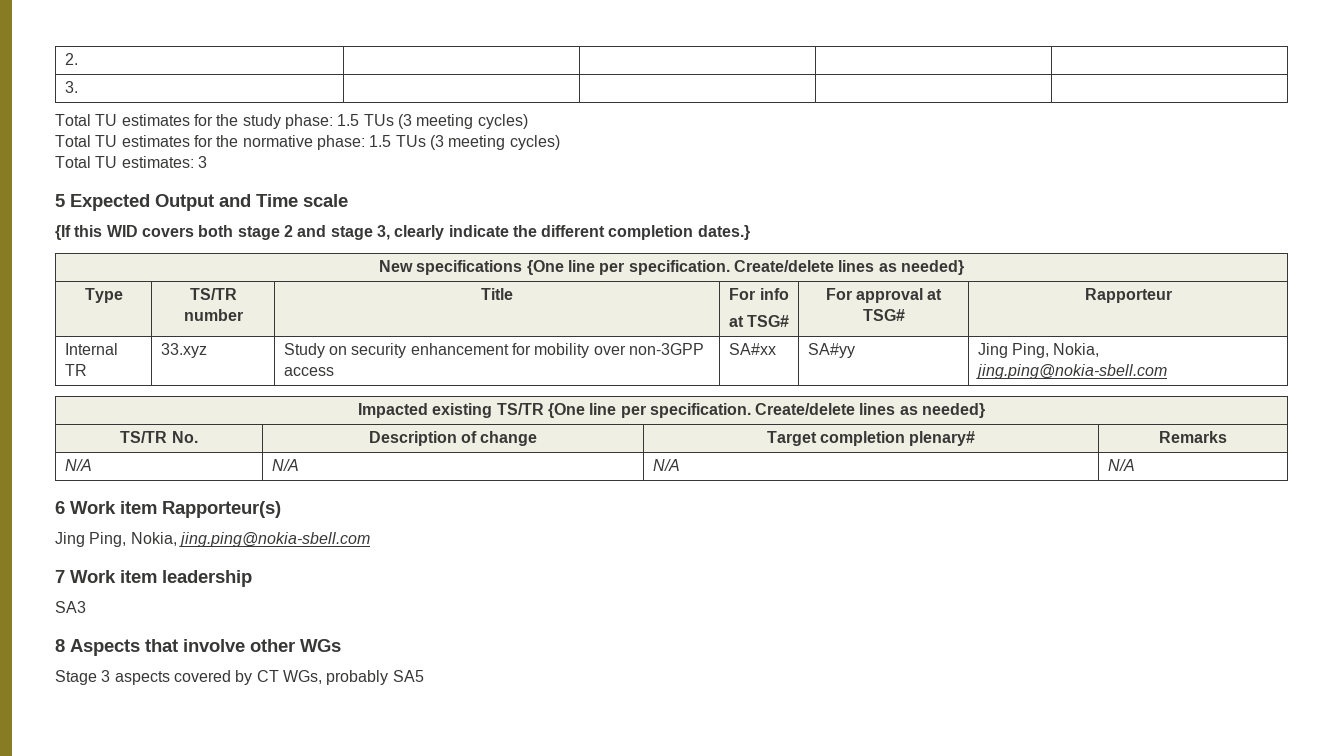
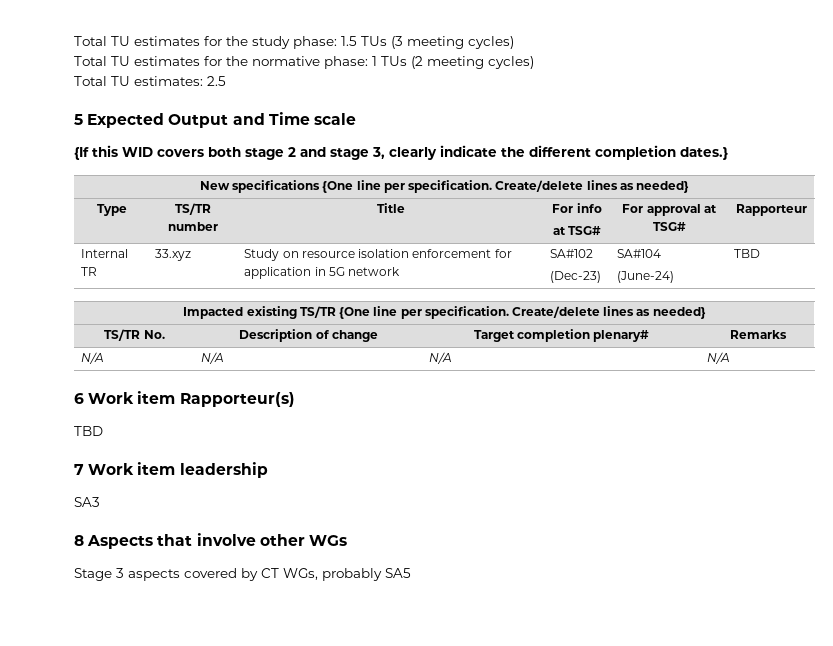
- 2. | | | |
- 3. | | | |
- Total TU estimates for the normative phase: 1.5 TUs (3 meeting cycles)
+ Total TU estimates for the normative phase: 1 TUs (2 meeting cycles)
- Total TU estimates: 3
+ Total TU estimates: 2.5
- Internal TR | 33.xyz | Study on security enhancement for mobility over non-3GPP access | SA#xx | SA#yy | Jing Ping, Nokia, jing.ping@nokia-sbell.com
+ Internal TR | 33.xyz | Study on resource isolation enforcement for application in 5G network | SA#102
+ (Dec-23) | SA#104
+ (June-24) | TBD
  6 Work item Rapporteur(s)
- Jing Ping, Nokia, jing.ping@nokia-sbell.com
+ TBD

